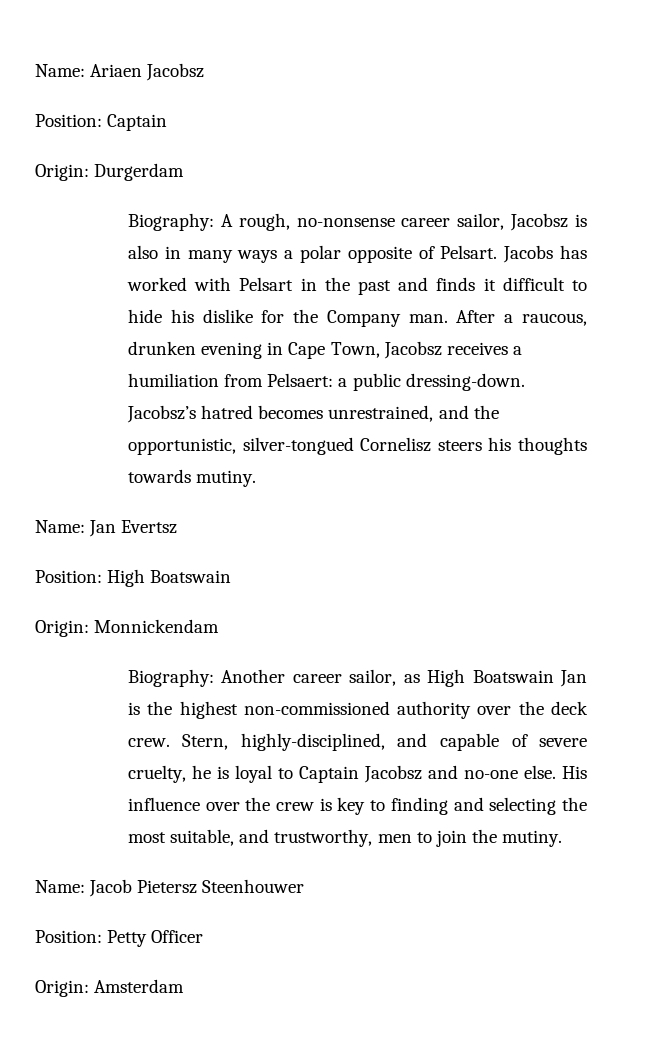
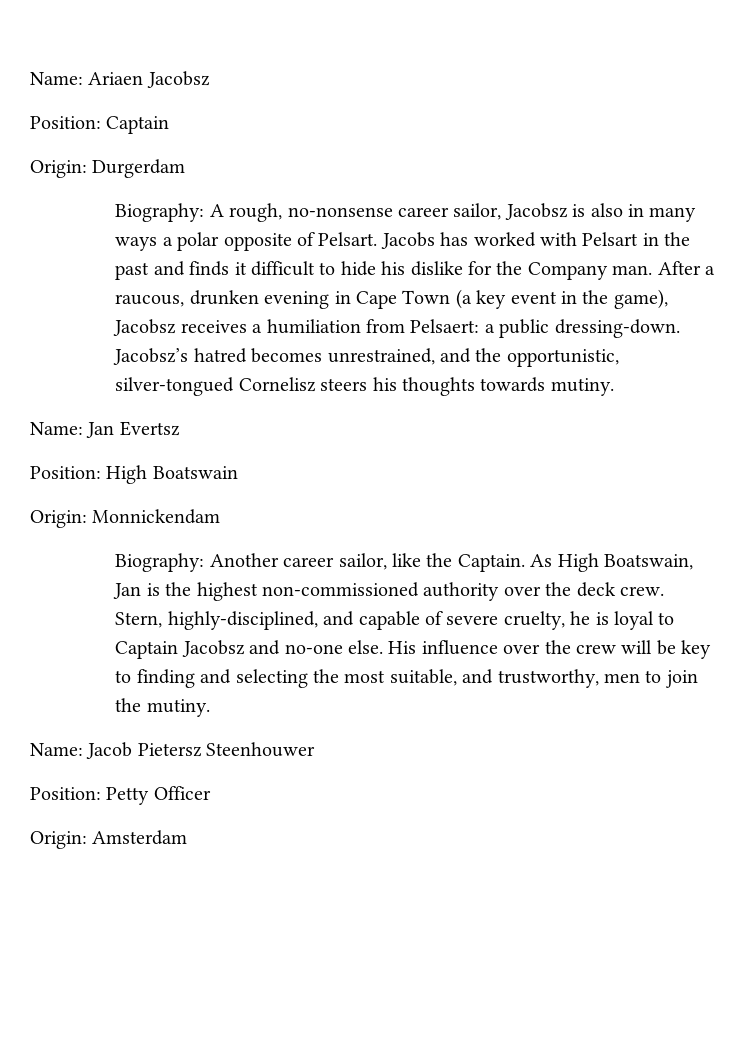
- After a raucous, drunken evening in Cape Town, Jacobsz receives a humiliation from Pelsaert: a public dressing-down.
+ After a raucous, drunken evening in Cape Town (a key event in the game), Jacobsz receives a humiliation from Pelsaert: a public dressing-down.
- Biography: Another career sailor, as High Boatswain Jan is the highest non-commissioned authority over the deck crew.
+ Biography: Another career sailor, like the Captain. As High Boatswain, Jan is the highest non-commissioned authority over the deck crew.
- His influence over the crew is key to finding and selecting the most suitable, and trustworthy, men to join the mutiny.
+ His influence over the crew will be key to finding and selecting the most suitable, and trustworthy, men to join the mutiny.

